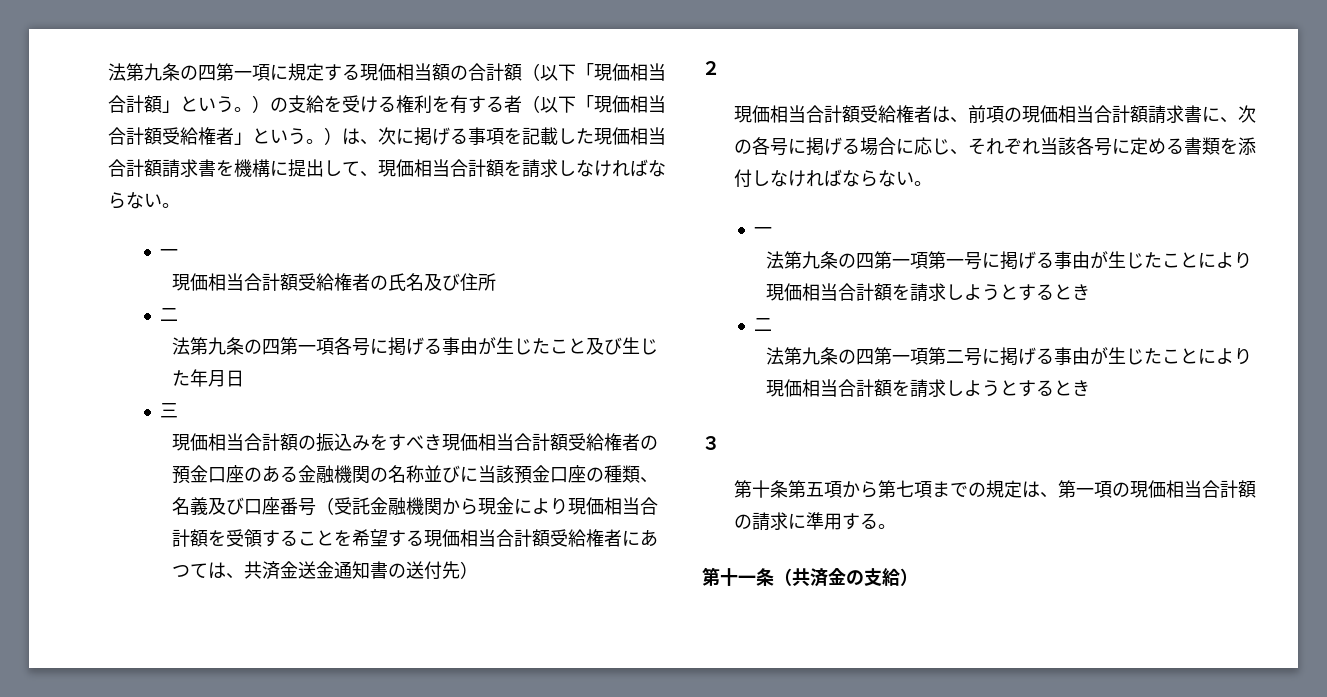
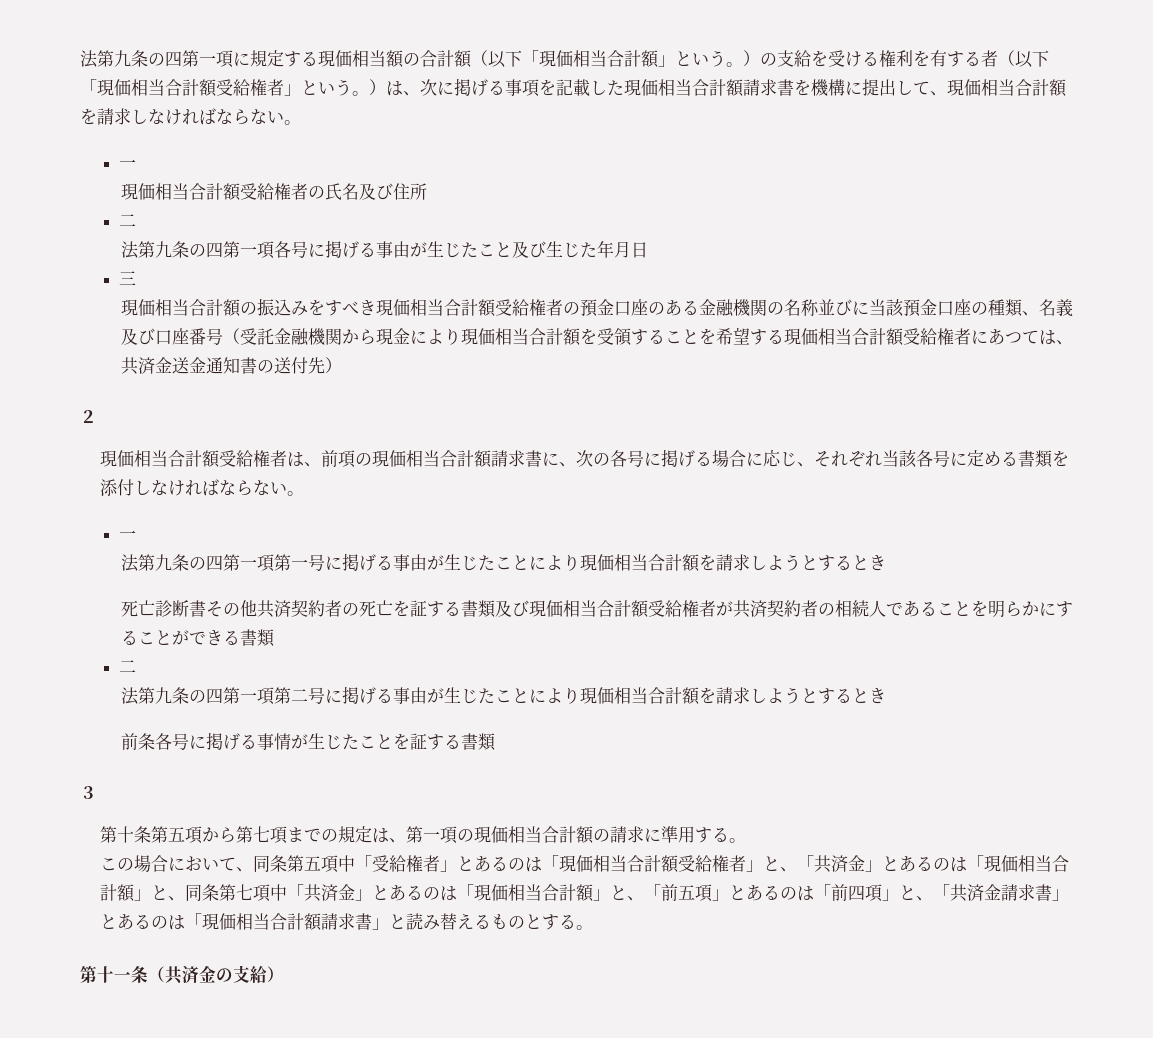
+ 死亡診断書その他共済契約者の死亡を証する書類及び現価相当合計額受給権者が共済契約者の相続人であることを明らかにすることができる書類
+ 前条各号に掲げる事情が生じたことを証する書類
+ この場合において、同条第五項中「受給権者」とあるのは「現価相当合計額受給権者」と、「共済金」とあるのは「現価相当合計額」と、同条第七項中「共済金」とあるのは「現価相当合計額」と、「前五項」とあるのは「前四項」と、「共済金請求書」とあるのは「現価相当合計額請求書」と読み替えるものとする。

